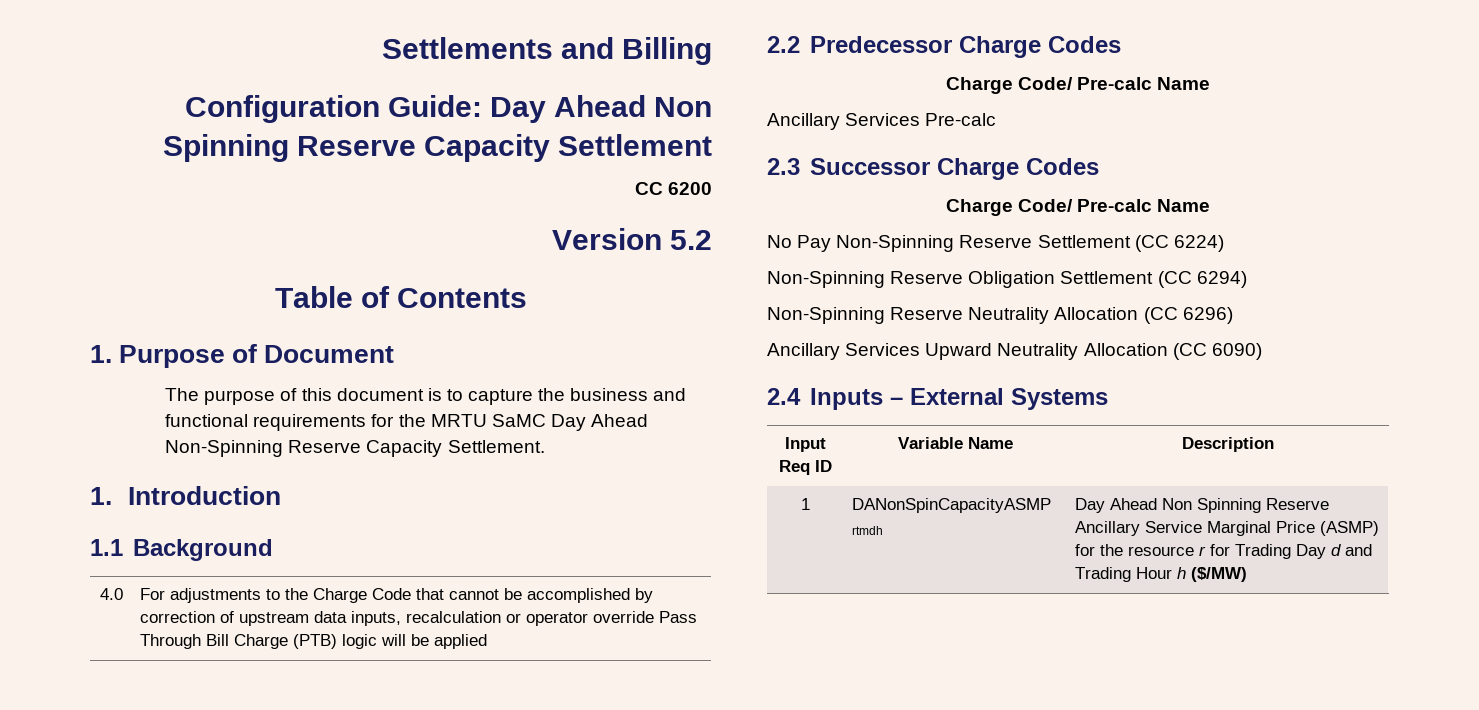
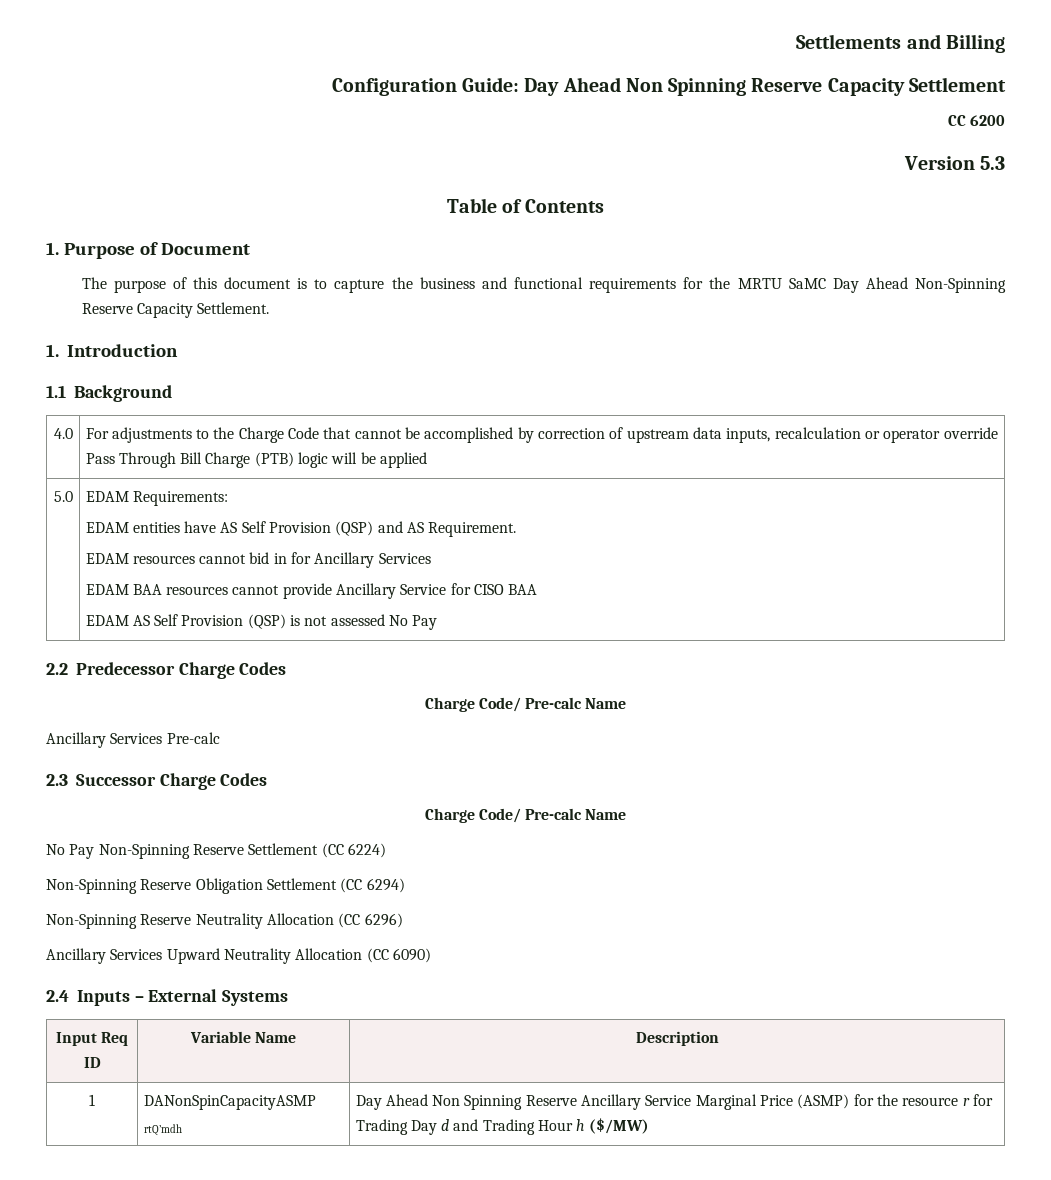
- Version 5.2
+ Version 5.3
+ 5.0 | EDAM Requirements:
+ EDAM entities have AS Self Provision (QSP) and AS Requirement.
+ EDAM resources cannot bid in for Ancillary Services
+ EDAM BAA resources cannot provide Ancillary Service for CISO BAA
+ EDAM AS Self Provision (QSP) is not assessed No Pay
- 1 | DANonSpinCapacityASMP rtmdh | Day Ahead Non Spinning Reserve Ancillary Service Marginal Price (ASMP) for the resource r for Trading Day d and Trading Hour h ($/MW)
+ 1 | DANonSpinCapacityASMP rtQ’mdh | Day Ahead Non Spinning Reserve Ancillary Service Marginal Price (ASMP) for the resource r for Trading Day d and Trading Hour h ($/MW)

